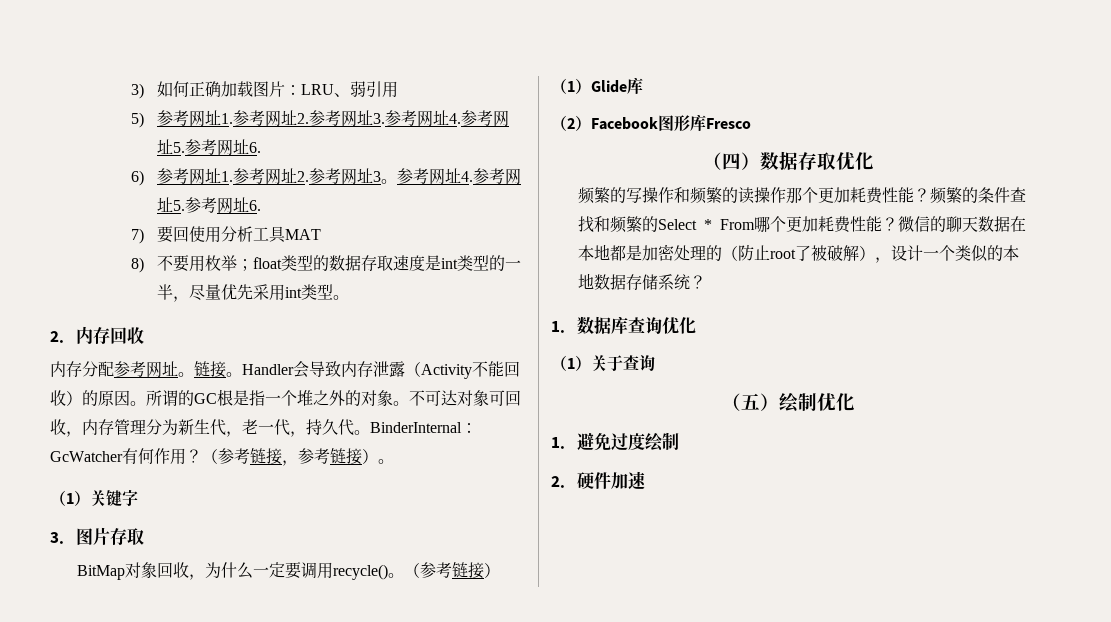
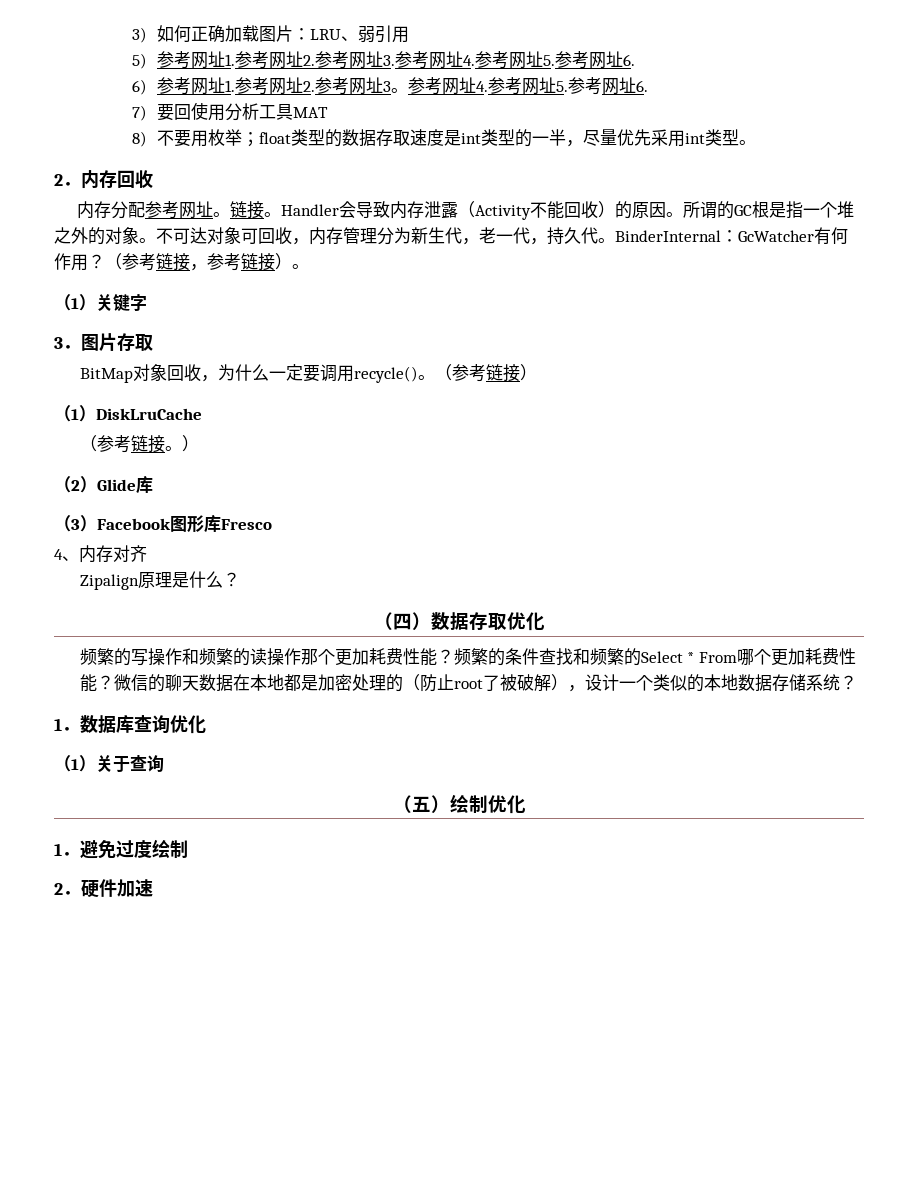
- （1）Glide库
+ （1）DiskLruCache
+ （参考链接。）
+ （2）Glide库
- （2）Facebook图形库Fresco
+ （3）Facebook图形库Fresco
+ 4、内存对齐
+ Zipalign原理是什么？

